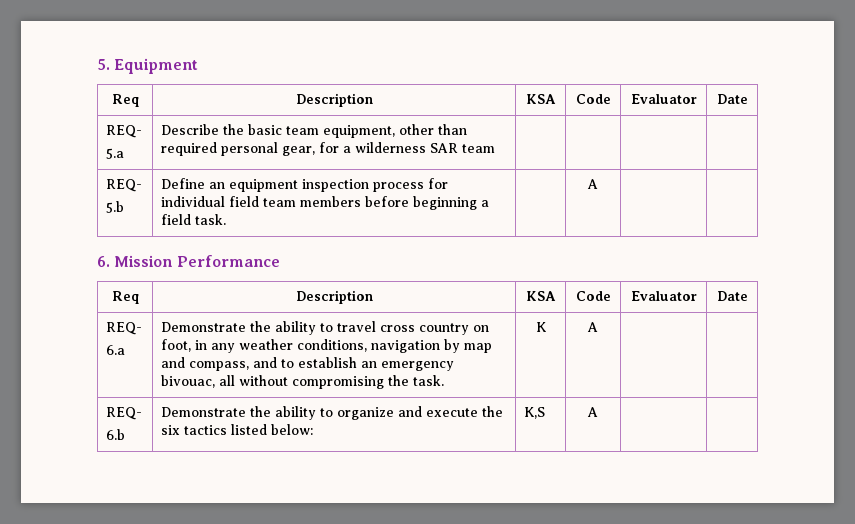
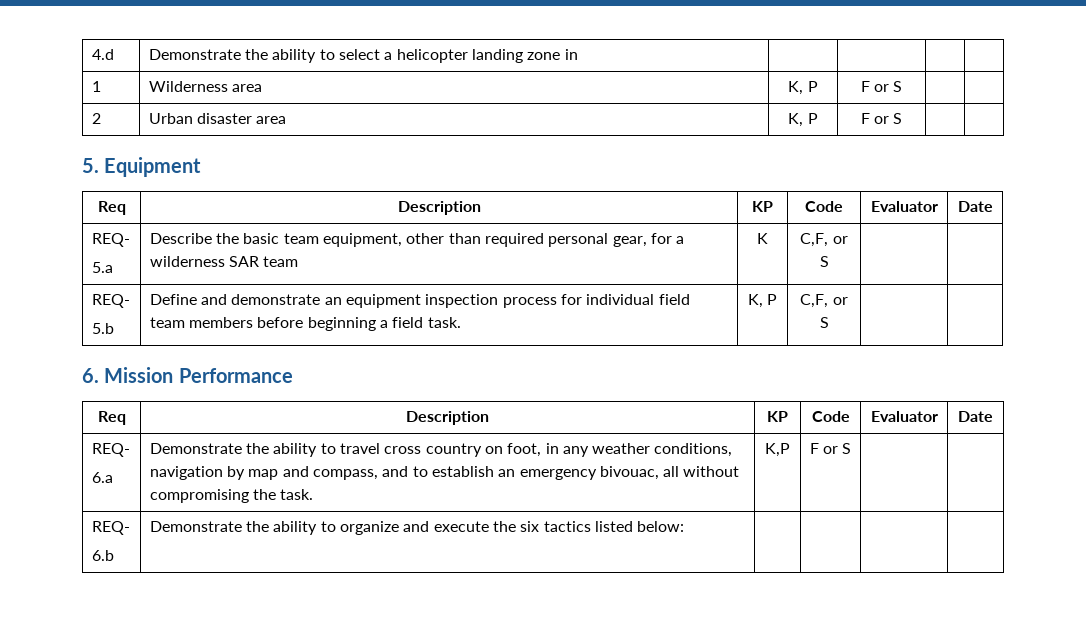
+ 4.d | Demonstrate the ability to select a helicopter landing zone in | | | |
+ 1 | Wilderness area | K, P | F or S | |
+ 2 | Urban disaster area | K, P | F or S | |
  5. Equipment
- Req | Description | KSA | Code | Evaluator | Date
+ Req | Description | KP | Code | Evaluator | Date
  REQ-
- 5.a | Describe the basic team equipment, other than required personal gear, for a wilderness SAR team | | | |
+ 5.a | Describe the basic team equipment, other than required personal gear, for a wilderness SAR team | K | C,F, or S | |
  REQ-
- 5.b | Define an equipment inspection process for individual field team members before beginning a field task. | | A | |
+ 5.b | Define and demonstrate an equipment inspection process for individual field team members before beginning a field task. | K, P | C,F, or S | |
  6. Mission Performance
- Req | Description | KSA | Code | Evaluator | Date
+ Req | Description | KP | Code | Evaluator | Date
  REQ-
- 6.a | Demonstrate the ability to travel cross country on foot, in any weather conditions, navigation by map and compass, and to establish an emergency bivouac, all without compromising the task. | K | A | |
+ 6.a | Demonstrate the ability to travel cross country on foot, in any weather conditions, navigation by map and compass, and to establish an emergency bivouac, all without compromising the task. | K,P | F or S | |
  REQ-
- 6.b | Demonstrate the ability to organize and execute the six tactics listed below: | K,S | A | |
+ 6.b | Demonstrate the ability to organize and execute the six tactics listed below: | | | |

